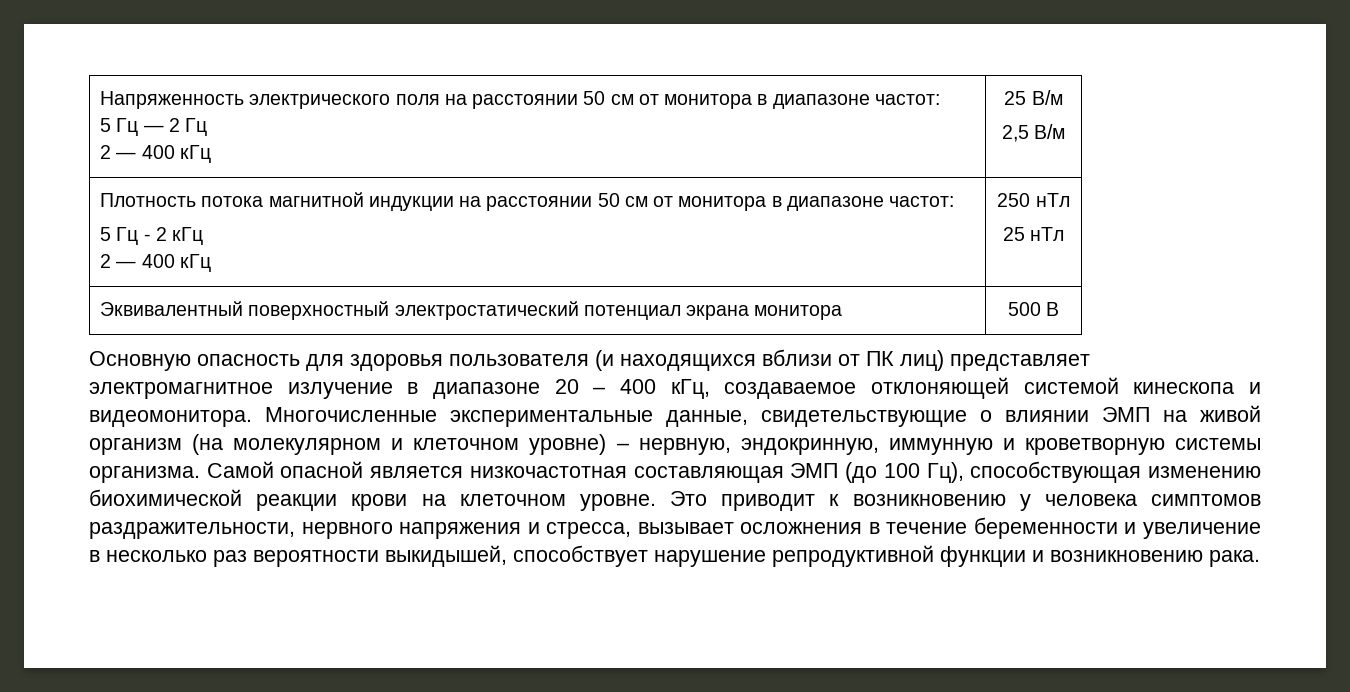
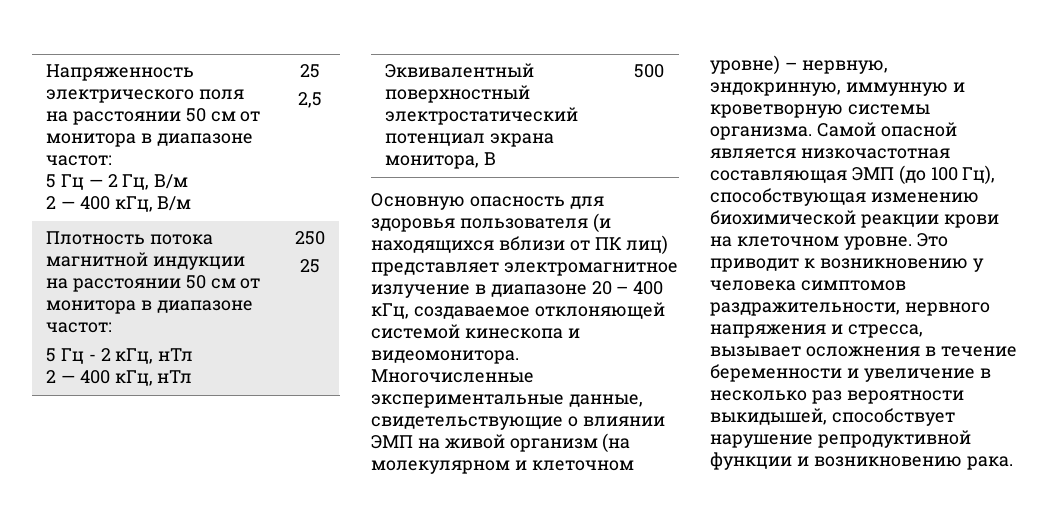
  Напряженность электрического поля на расстоянии 50 см от монитора в диапазоне частот:
- 5 Гц — 2 Гц
- 2 — 400 кГц | 25 В/м
- 2,5 В/м
+ 5 Гц — 2 Гц, В/м
+ 2 — 400 кГц, В/м | 25
+ 2,5
  Плотность потока магнитной индукции на расстоянии 50 см от монитора в диапазоне частот:
- 5 Гц - 2 кГц
- 2 — 400 кГц | 250 нТл
- 25 нТл
+ 5 Гц - 2 кГц, нТл
+ 2 — 400 кГц, нТл | 250
+ 25
- Эквивалентный поверхностный электростатический потенциал экрана монитора | 500 В
+ Эквивалентный поверхностный электростатический потенциал экрана монитора, В | 500

